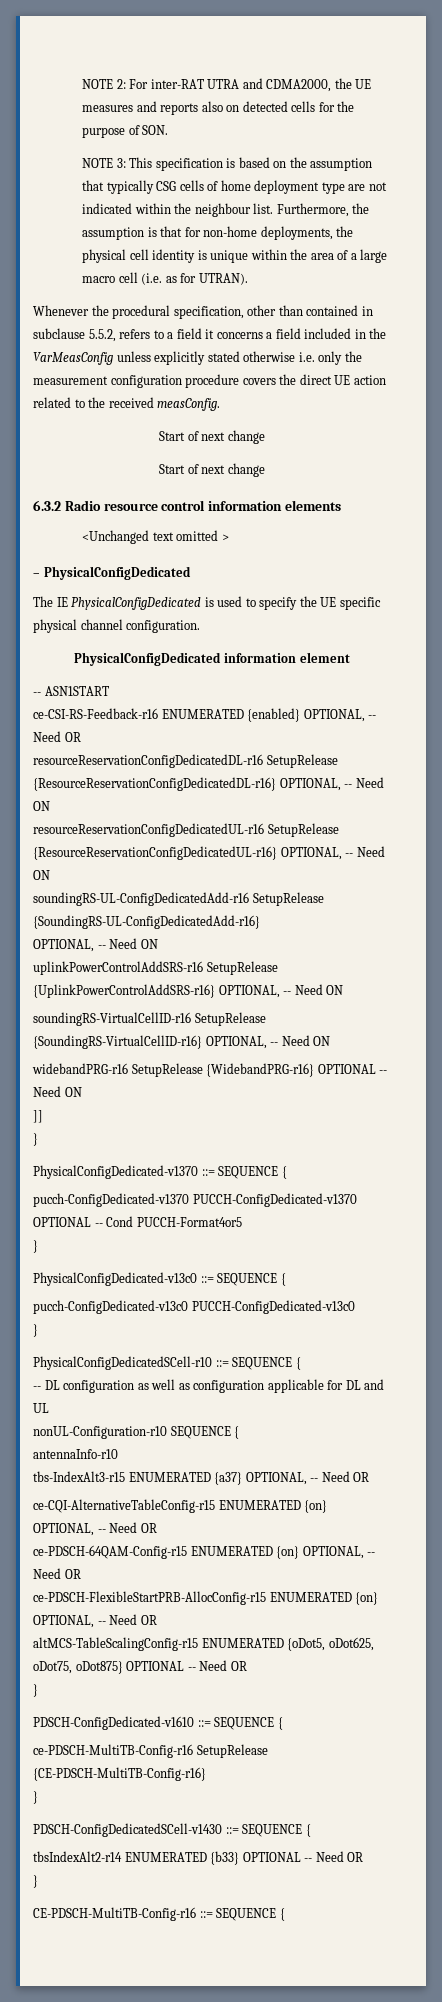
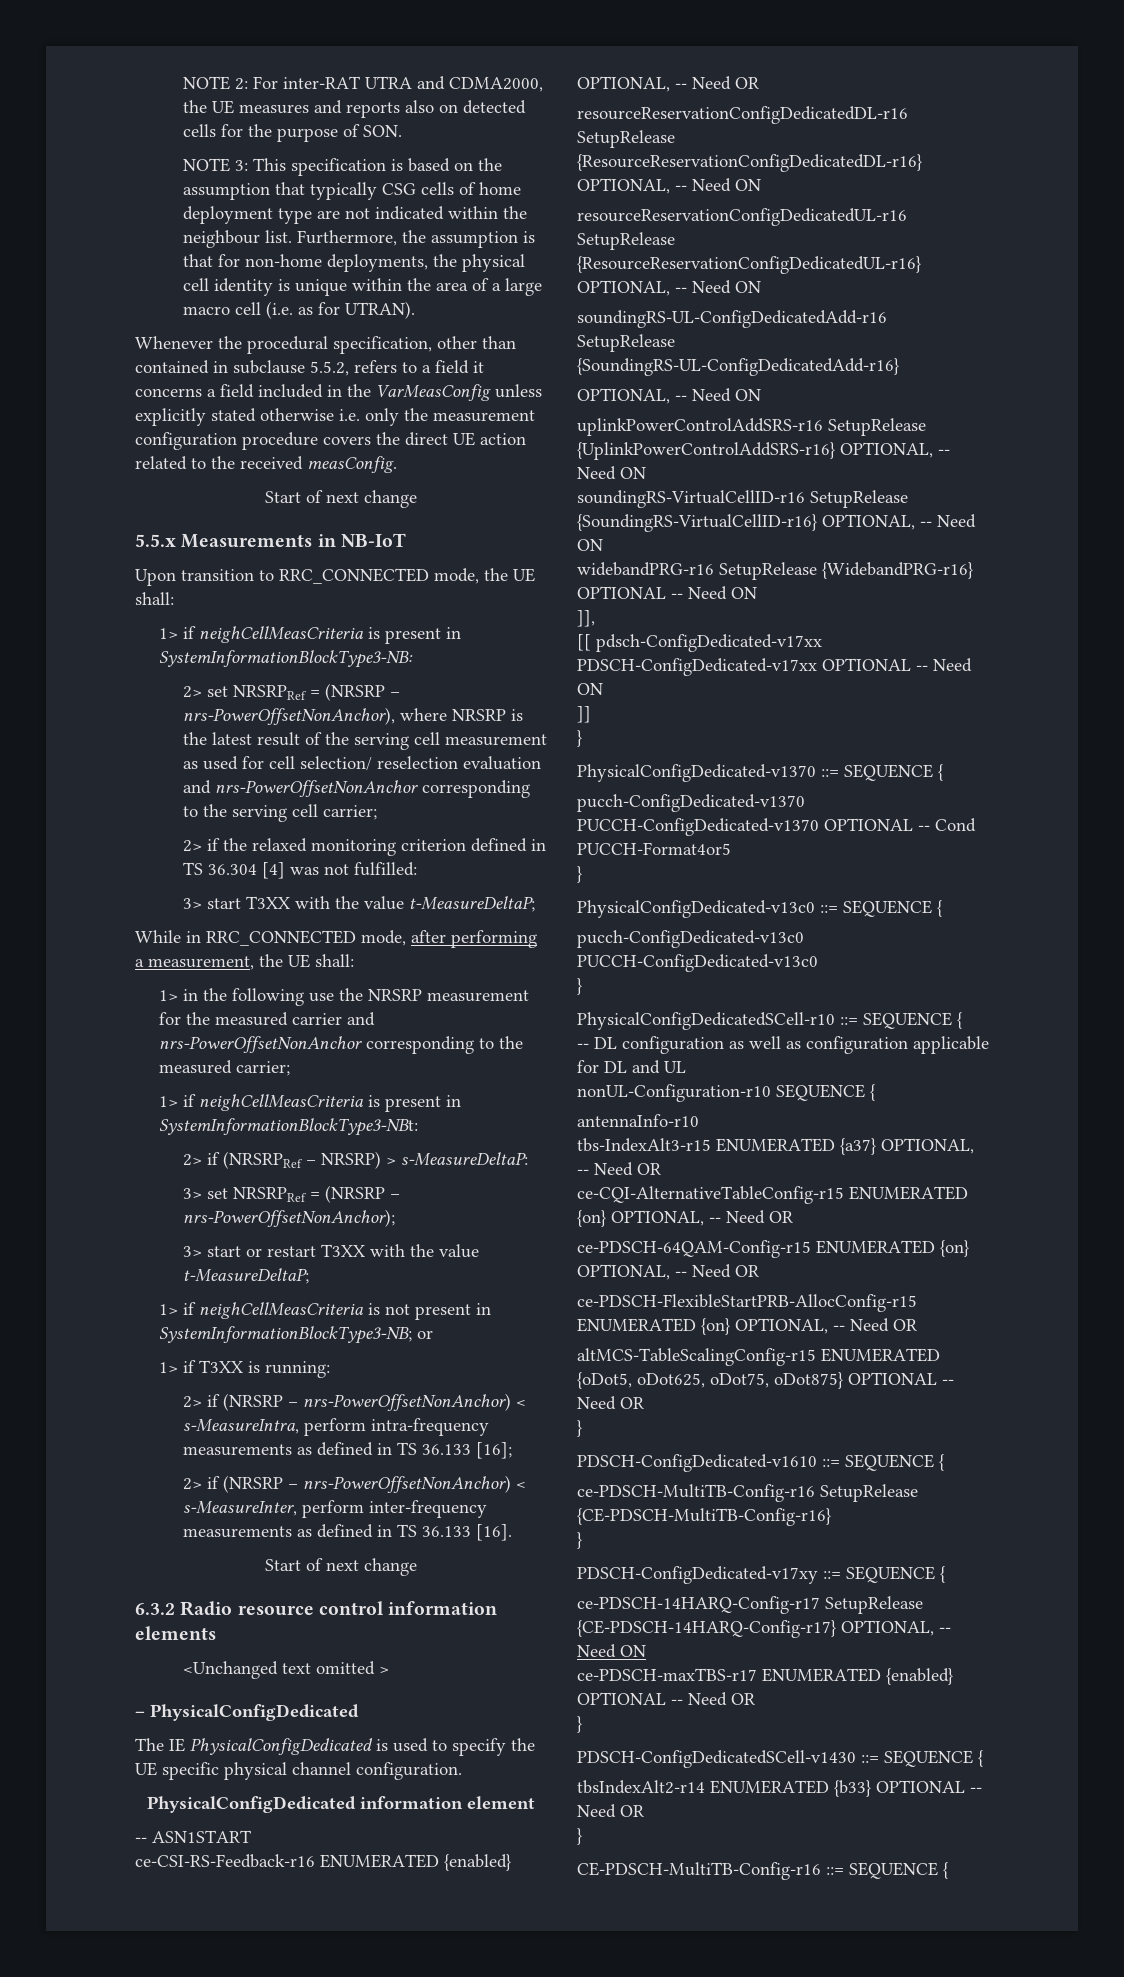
+ 5.5.x Measurements in NB-IoT
+ Upon transition to RRC_CONNECTED mode, the UE shall:
+ 1> if neighCellMeasCriteria is present in SystemInformationBlockType3-NB:
+ 2> set NRSRPRef = (NRSRP – nrs-PowerOffsetNonAnchor), where NRSRP is the latest result of the serving cell measurement as used for cell selection/ reselection evaluation and nrs-PowerOffsetNonAnchor corresponding to the serving cell carrier;
+ 2> if the relaxed monitoring criterion defined in TS 36.304 [4] was not fulfilled:
+ 3> start T3XX with the value t-MeasureDeltaP;
+ While in RRC_CONNECTED mode, after performing a measurement, the UE shall:
+ 1> in the following use the NRSRP measurement for the measured carrier and nrs-PowerOffsetNonAnchor corresponding to the measured carrier;
+ 1> if neighCellMeasCriteria is present in SystemInformationBlockType3-NBt:
+ 2> if (NRSRPRef – NRSRP) > s-MeasureDeltaP:
+ 3> set NRSRPRef = (NRSRP – nrs-PowerOffsetNonAnchor);
+ 3> start or restart T3XX with the value t-MeasureDeltaP;
+ 1> if neighCellMeasCriteria is not present in SystemInformationBlockType3-NB; or
+ 1> if T3XX is running:
+ 2> if (NRSRP – nrs-PowerOffsetNonAnchor) < s-MeasureIntra, perform intra-frequency measurements as defined in TS 36.133 [16];
+ 2> if (NRSRP – nrs-PowerOffsetNonAnchor) < s-MeasureInter, perform inter-frequency measurements as defined in TS 36.133 [16].
+ ]],
+ [[ pdsch-ConfigDedicated-v17xx PDSCH-ConfigDedicated-v17xx OPTIONAL -- Need ON
+ PDSCH-ConfigDedicated-v17xy ::= SEQUENCE {
+ ce-PDSCH-14HARQ-Config-r17 SetupRelease {CE-PDSCH-14HARQ-Config-r17} OPTIONAL, -- Need ON
+ ce-PDSCH-maxTBS-r17 ENUMERATED {enabled} OPTIONAL -- Need OR
+ }

